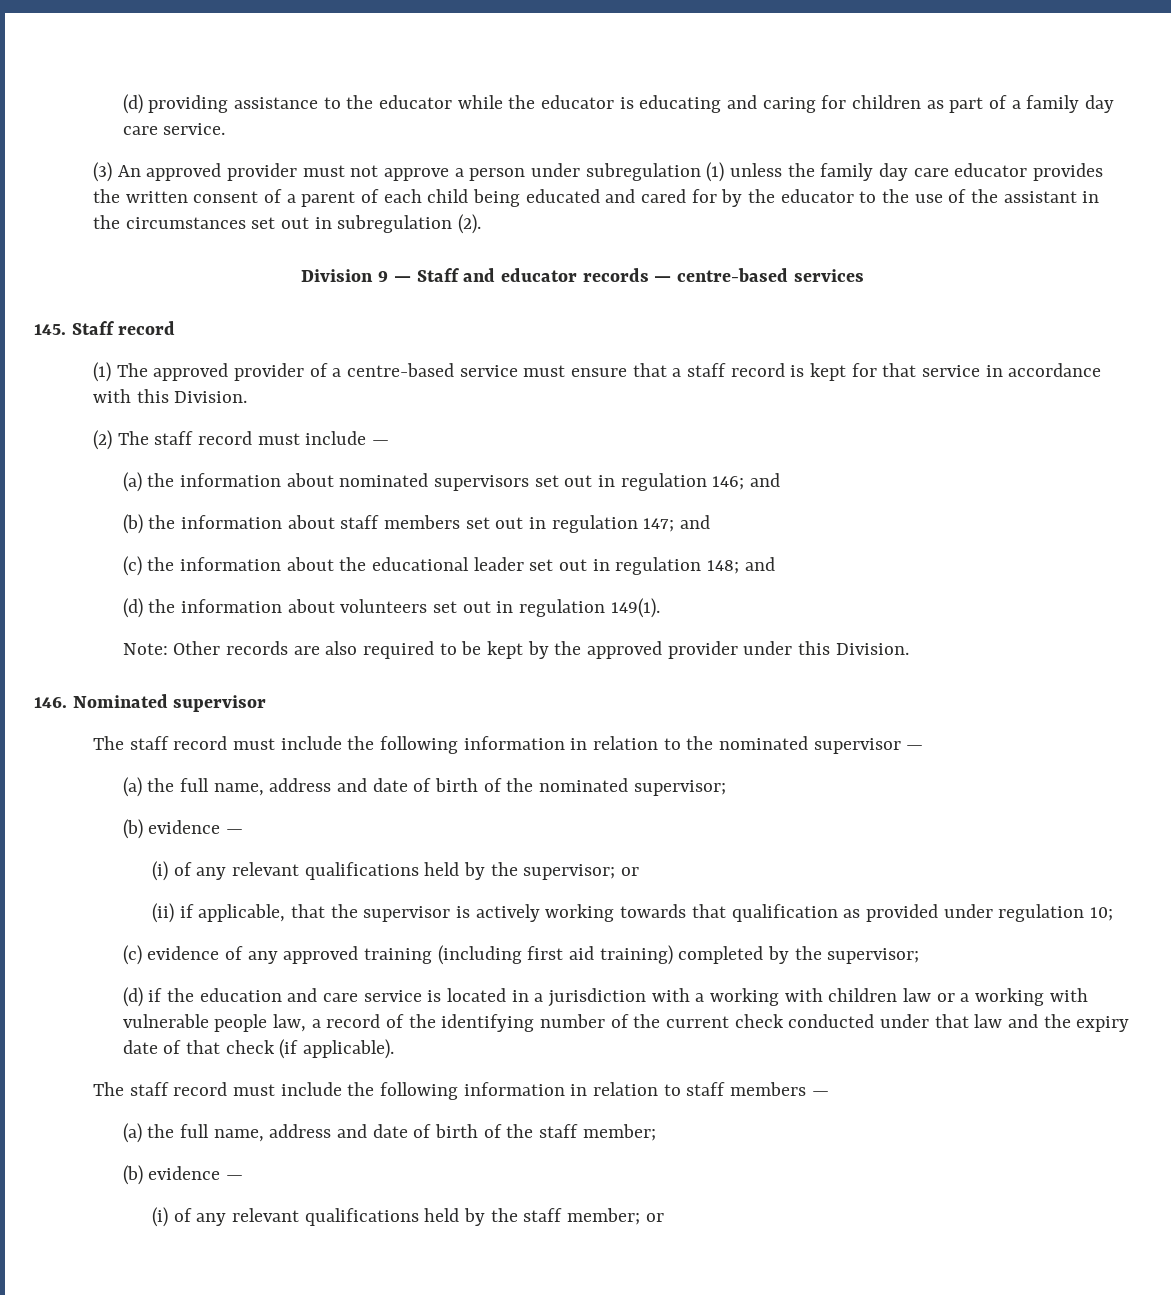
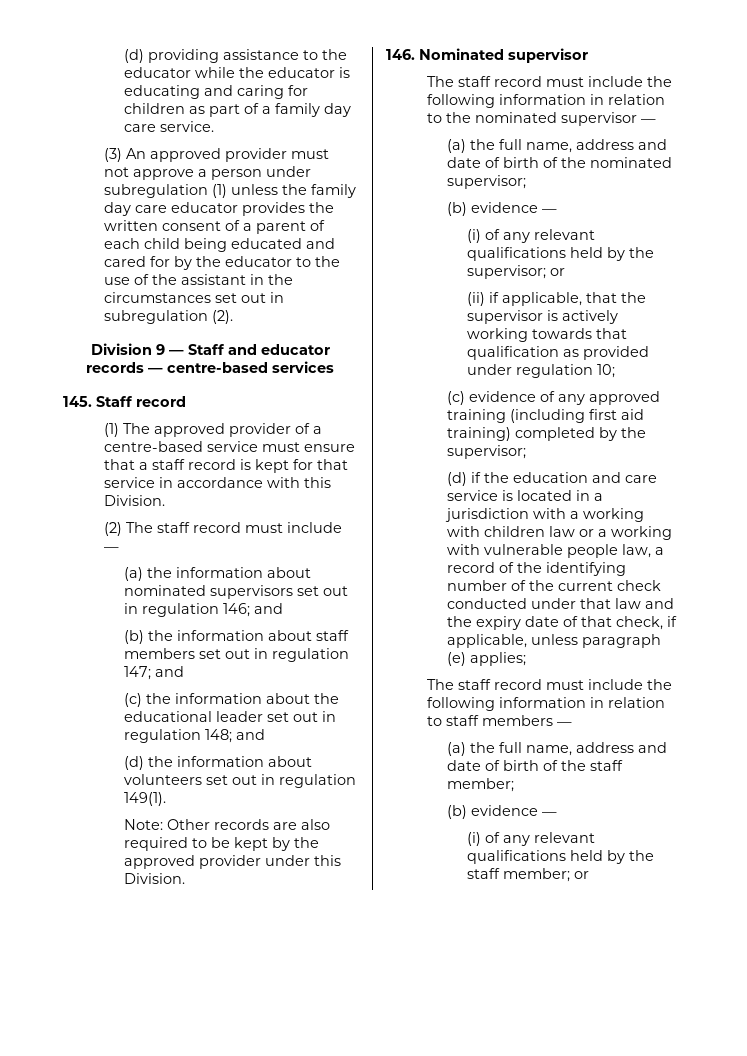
- (d) if the education and care service is located in a jurisdiction with a working with children law or a working with vulnerable people law, a record of the identifying number of the current check conducted under that law and the expiry date of that check (if applicable).
+ (d) if the education and care service is located in a jurisdiction with a working with children law or a working with vulnerable people law, a record of the identifying number of the current check conducted under that law and the expiry date of that check, if applicable, unless paragraph (e) applies;

